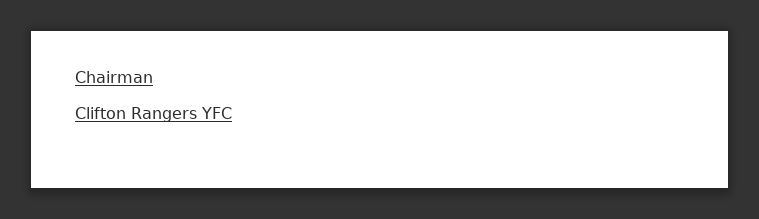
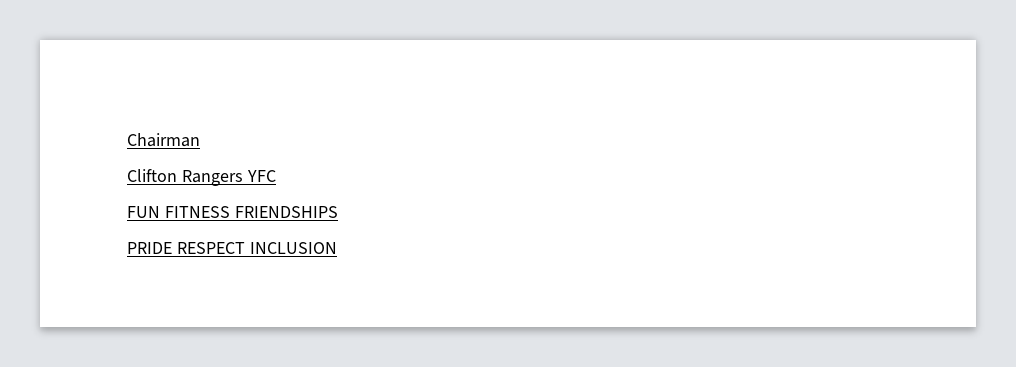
+ FUN FITNESS FRIENDSHIPS
+ PRIDE RESPECT INCLUSION

